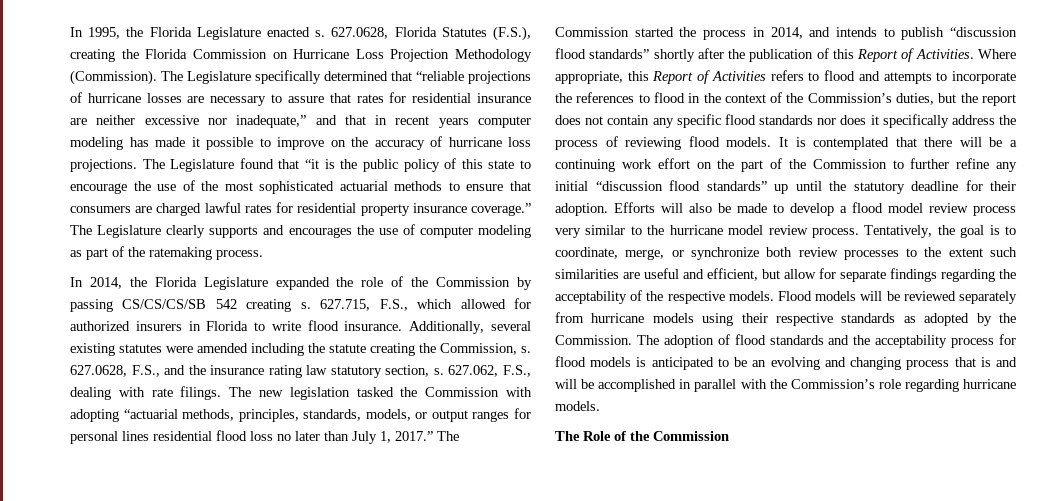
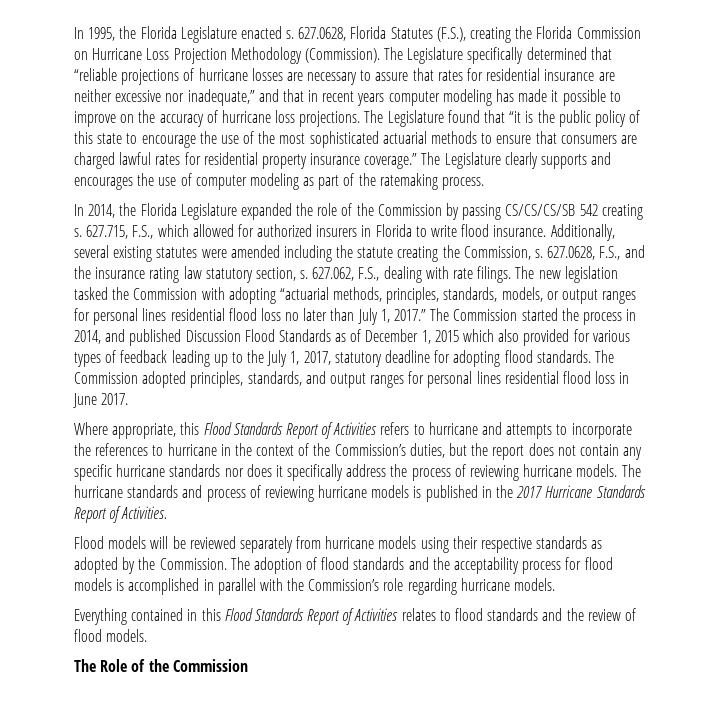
- The Commission started the process in 2014, and intends to publish “discussion flood standards” shortly after the publication of this Report of Activities. Where appropriate, this Report of Activities refers to flood and attempts to incorporate the references to flood in the context of the Commission’s duties, but the report does not contain any specific flood standards nor does it specifically address the process of reviewing flood models. It is contemplated that there will be a continuing work effort on the part of the Commission to further refine any initial “discussion flood standards” up until the statutory deadline for their adoption. Efforts will also be made to develop a flood model review process very similar to the hurricane model review process. Tentatively, the goal is to coordinate, merge, or synchronize both review processes to the extent such similarities are useful and efficient, but allow for separate findings regarding the acceptability of the respective models. Flood models will be reviewed separately from hurricane models using their respective standards as adopted by the Commission.
+ The Commission started the process in 2014, and published Discussion Flood Standards as of December 1, 2015 which also provided for various types of feedback leading up to the July 1, 2017, statutory deadline for adopting flood standards. The Commission adopted principles, standards, and output ranges for personal lines residential flood loss in June 2017.
+ Where appropriate, this Flood Standards Report of Activities refers to hurricane and attempts to incorporate the references to hurricane in the context of the Commission’s duties, but the report does not contain any specific hurricane standards nor does it specifically address the process of reviewing hurricane models. The hurricane standards and process of reviewing hurricane models is published in the 2017 Hurricane Standards Report of Activities.
+ Flood models will be reviewed separately from hurricane models using their respective standards as adopted by the Commission.
- The adoption of flood standards and the acceptability process for flood models is anticipated to be an evolving and changing process that is and will be accomplished in parallel with the Commission’s role regarding hurricane models.
+ The adoption of flood standards and the acceptability process for flood models is accomplished in parallel with the Commission’s role regarding hurricane models.
+ Everything contained in this Flood Standards Report of Activities relates to flood standards and the review of flood models.

